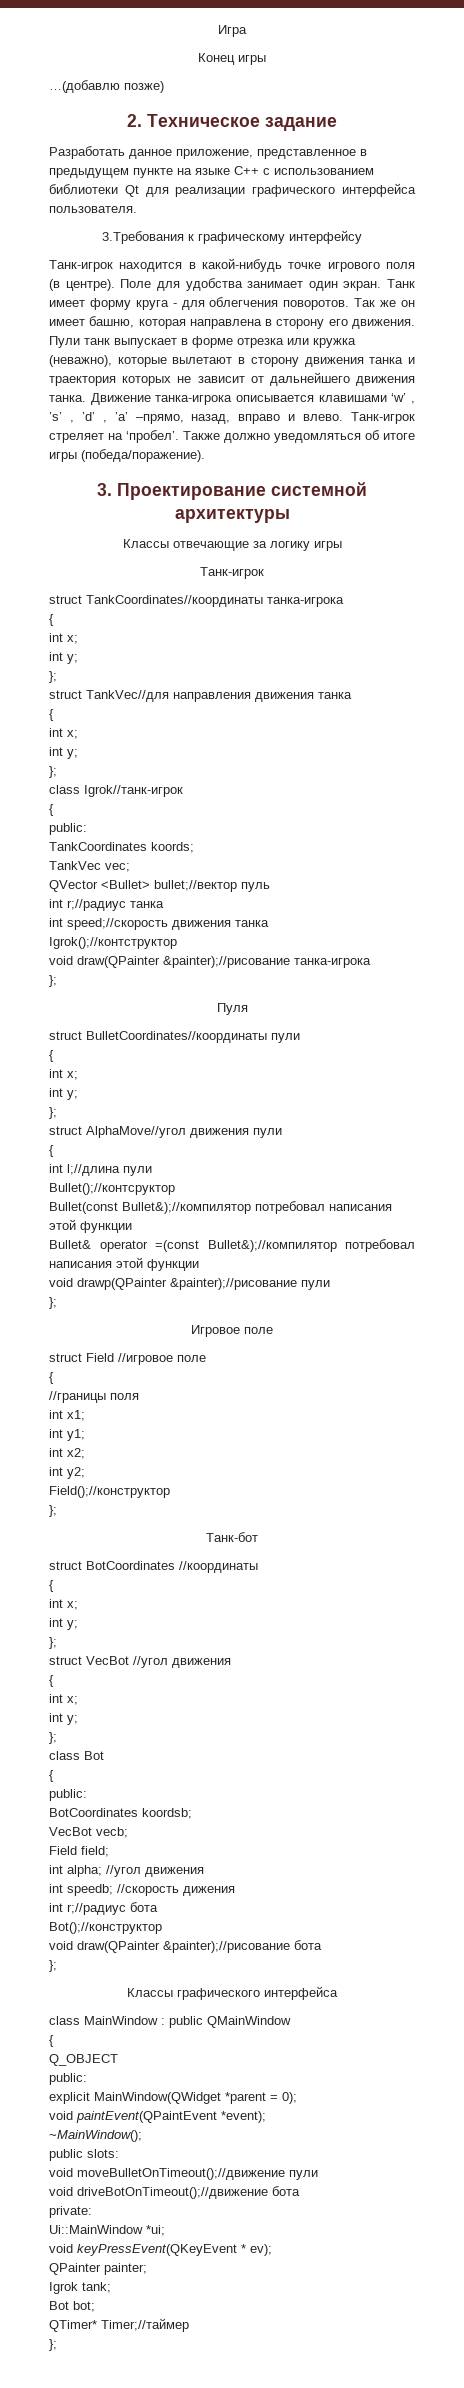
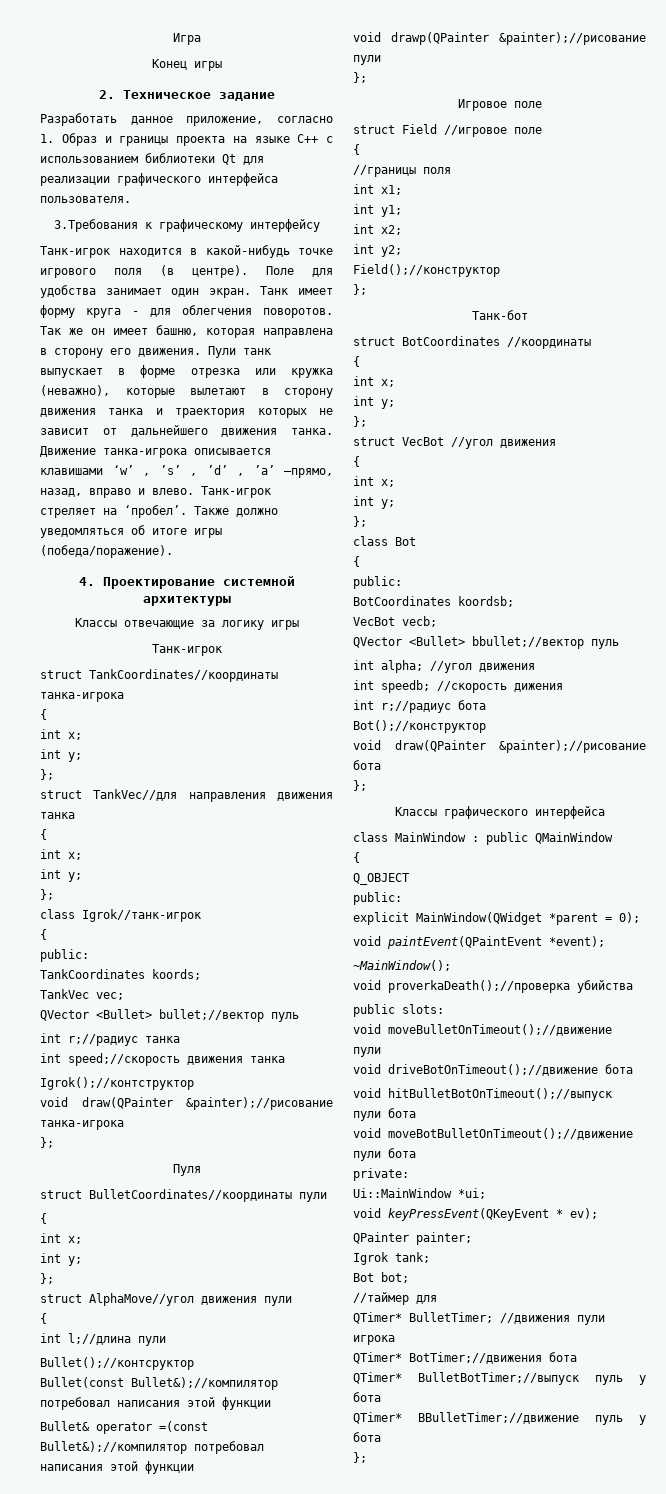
- …(добавлю позже)
- Разработать данное приложение, представленное в предыдущем пункте на языке C++ с использованием библиотеки Qt для реализации графического интерфейса пользователя.
+ Разработать данное приложение, согласно 1. Образ и границы проекта на языке C++ с использованием библиотеки Qt для реализации графического интерфейса пользователя.
- 3. Проектирование системной архитектуры
+ 4. Проектирование системной архитектуры
- Field field;
+ QVector <Bullet> bbullet;//вектор пуль
+ void proverkaDeath();//проверка убийства
+ void hitBulletBotOnTimeout();//выпуск пули бота
+ void moveBotBulletOnTimeout();//движение пули бота
- QTimer* Timer;//таймер
+ //таймер для
+ QTimer* BulletTimer; //движения пули игрока
+ QTimer* BotTimer;//движения бота
+ QTimer* BulletBotTimer;//выпуск пуль у бота
+ QTimer* BBulletTimer;//движение пуль у бота

